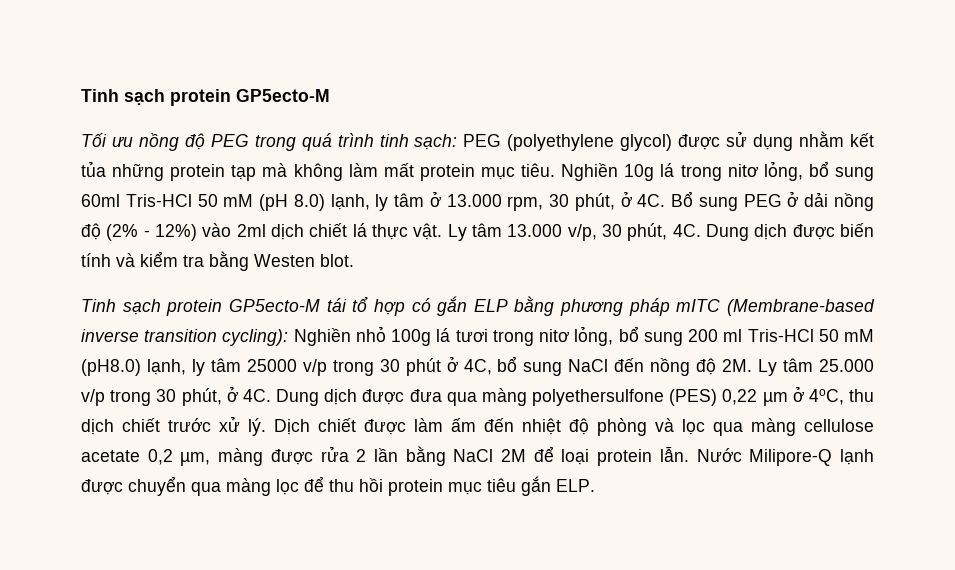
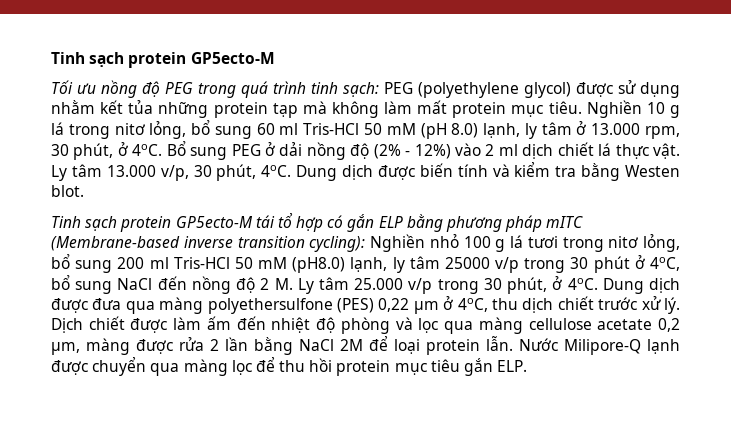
- Nghiền 10g lá trong nitơ lỏng, bổ sung 60ml Tris-HCl 50 mM (pH 8.0) lạnh, ly tâm ở 13.000 rpm, 30 phút, ở 4C.
+ Nghiền 10 g lá trong nitơ lỏng, bổ sung 60 ml Tris-HCl 50 mM (pH 8.0) lạnh, ly tâm ở 13.000 rpm, 30 phút, ở 4oC.
- Bổ sung PEG ở dải nồng độ (2% - 12%) vào 2ml dịch chiết lá thực vật.
+ Bổ sung PEG ở dải nồng độ (2% - 12%) vào 2 ml dịch chiết lá thực vật.
- Ly tâm 13.000 v/p, 30 phút, 4C.
+ Ly tâm 13.000 v/p, 30 phút, 4oC.
- Tinh sạch protein GP5ecto-M tái tổ hợp có gắn ELP bằng phương pháp mITC (Membrane-based inverse transition cycling): Nghiền nhỏ 100g lá tươi trong nitơ lỏng, bổ sung 200 ml Tris-HCl 50 mM (pH8.0) lạnh, ly tâm 25000 v/p trong 30 phút ở 4C, bổ sung NaCl đến nồng độ 2M. Ly tâm 25.000 v/p trong 30 phút, ở 4C.
+ Tinh sạch protein GP5ecto-M tái tổ hợp có gắn ELP bằng phương pháp mITC (Membrane-based inverse transition cycling): Nghiền nhỏ 100 g lá tươi trong nitơ lỏng, bổ sung 200 ml Tris-HCl 50 mM (pH8.0) lạnh, ly tâm 25000 v/p trong 30 phút ở 4oC, bổ sung NaCl đến nồng độ 2 M. Ly tâm 25.000 v/p trong 30 phút, ở 4oC.

